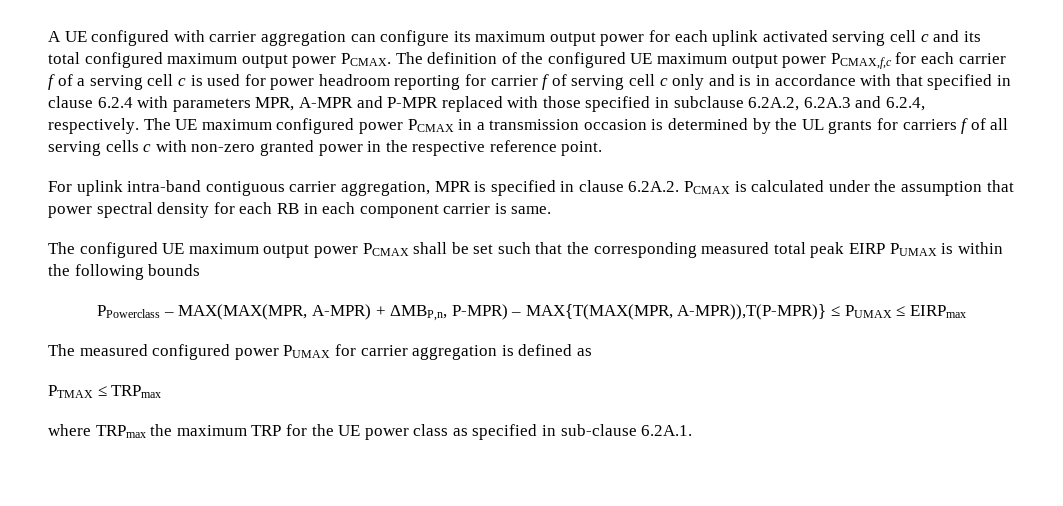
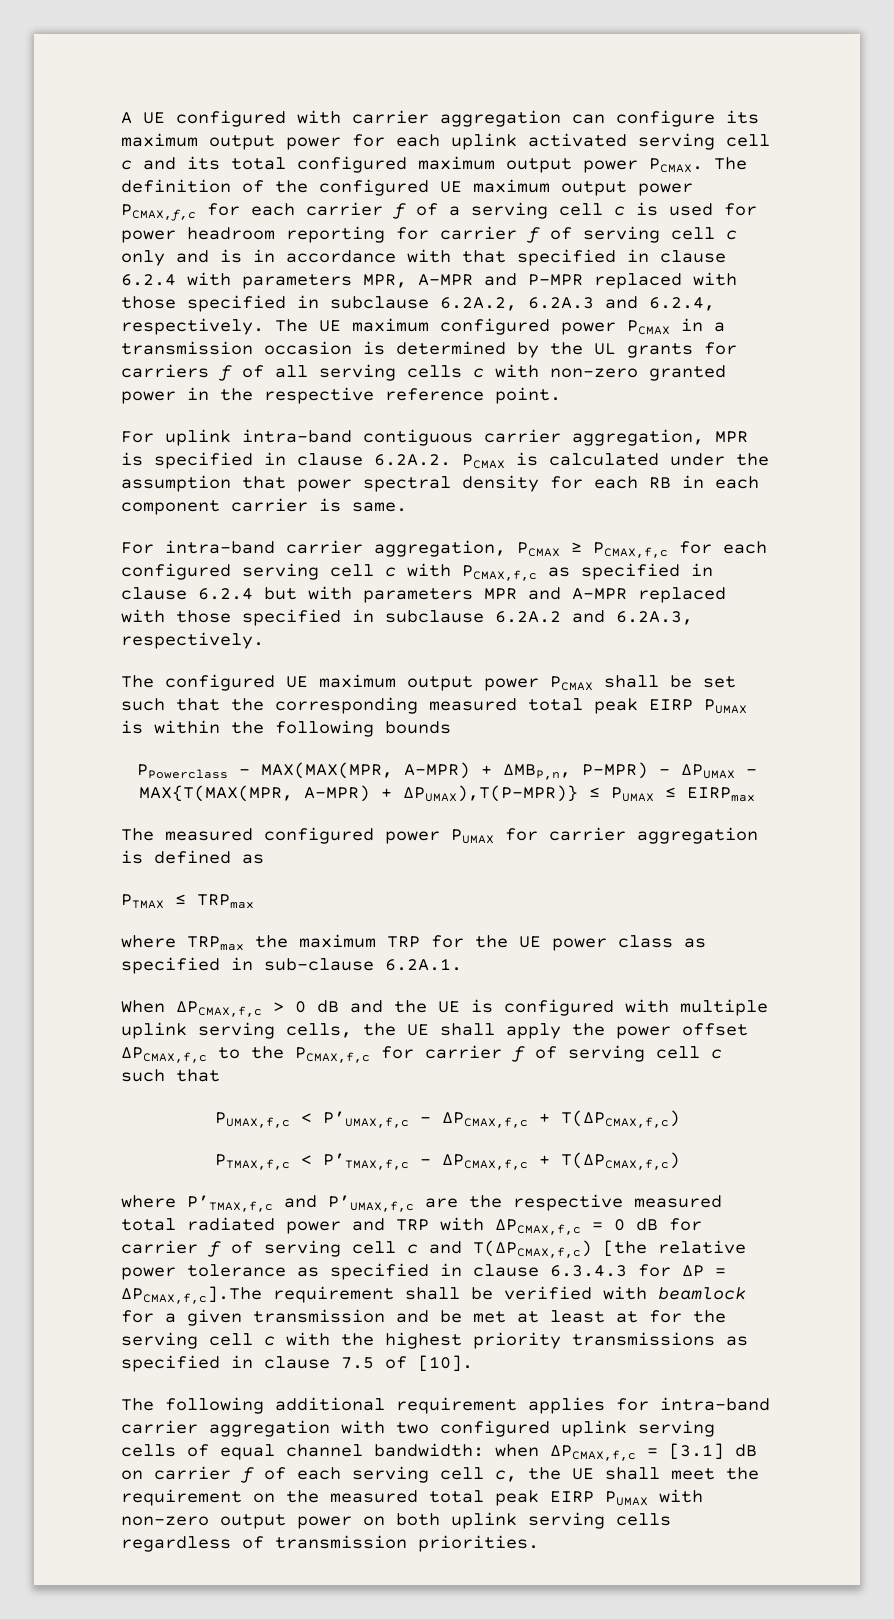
+ For intra-band carrier aggregation, PCMAX ≥ PCMAX,f,c for each configured serving cell c with PCMAX,f,c as specified in clause 6.2.4 but with parameters MPR and A-MPR replaced with those specified in subclause 6.2A.2 and 6.2A.3, respectively.
- PPowerclass – MAX(MAX(MPR, A-MPR) + ΔMBP,n, P-MPR) – MAX{T(MAX(MPR, A-MPR)),T(P-MPR)} ≤ PUMAX ≤ EIRPmax
+ PPowerclass – MAX(MAX(MPR, A-MPR) + ΔMBP,n, P-MPR) – ΔPUMAX – MAX{T(MAX(MPR, A-MPR) + ΔPUMAX),T(P-MPR)} ≤ PUMAX ≤ EIRPmax
+ When ΔPCMAX,f,c > 0 dB and the UE is configured with multiple uplink serving cells, the UE shall apply the power offset ΔPCMAX,f,c to the PCMAX,f,c for carrier f of serving cell c such that
+ PUMAX,f,c < P’UMAX,f,c – ΔPCMAX,f,c + T(ΔPCMAX,f,c)
+ PTMAX,f,c < P’TMAX,f,c – ΔPCMAX,f,c + T(ΔPCMAX,f,c)
+ where P’TMAX,f,c and P’UMAX,f,c are the respective measured total radiated power and TRP with ΔPCMAX,f,c = 0 dB for carrier f of serving cell c and T(ΔPCMAX,f,c) [the relative power tolerance as specified in clause 6.3.4.3 for ΔP = ΔPCMAX,f,c].The requirement shall be verified with beamlock for a given transmission and be met at least at for the serving cell c with the highest priority transmissions as specified in clause 7.5 of [10].
+ The following additional requirement applies for intra-band carrier aggregation with two configured uplink serving cells of equal channel bandwidth: when ΔPCMAX,f,c = [3.1] dB on carrier f of each serving cell c, the UE shall meet the requirement on the measured total peak EIRP PUMAX with non-zero output power on both uplink serving cells regardless of transmission priorities.

